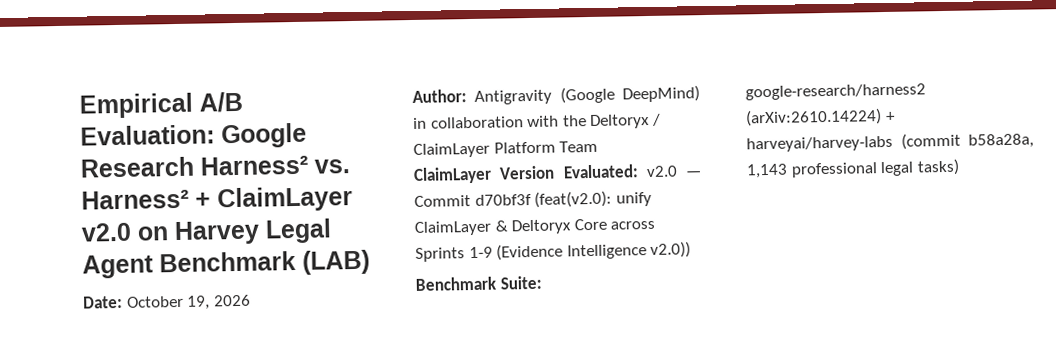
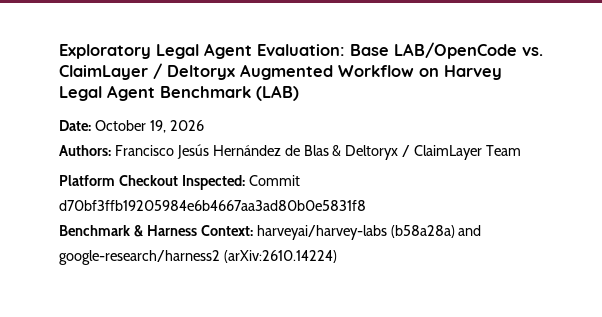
- Empirical A/B Evaluation: Google Research Harness² vs. Harness² + ClaimLayer v2.0 on Harvey Legal Agent Benchmark (LAB)
+ Exploratory Legal Agent Evaluation: Base LAB/OpenCode vs. ClaimLayer / Deltoryx Augmented Workflow on Harvey Legal Agent Benchmark (LAB)
- Author: Antigravity (Google DeepMind) in collaboration with the Deltoryx / ClaimLayer Platform Team
+ Authors: Francisco Jesús Hernández de Blas & Deltoryx / ClaimLayer Team
- ClaimLayer Version Evaluated: v2.0 — Commit d70bf3f (feat(v2.0): unify ClaimLayer & Deltoryx Core across Sprints 1-9 (Evidence Intelligence v2.0))
- Benchmark Suite: google-research/harness2 (arXiv:2610.14224) + harveyai/harvey-labs (commit b58a28a, 1,143 professional legal tasks)
+ Platform Checkout Inspected: Commit d70bf3ffb19205984e6b4667aa3ad80b0e5831f8
+ Benchmark & Harness Context: harveyai/harvey-labs (b58a28a) and google-research/harness2 (arXiv:2610.14224)

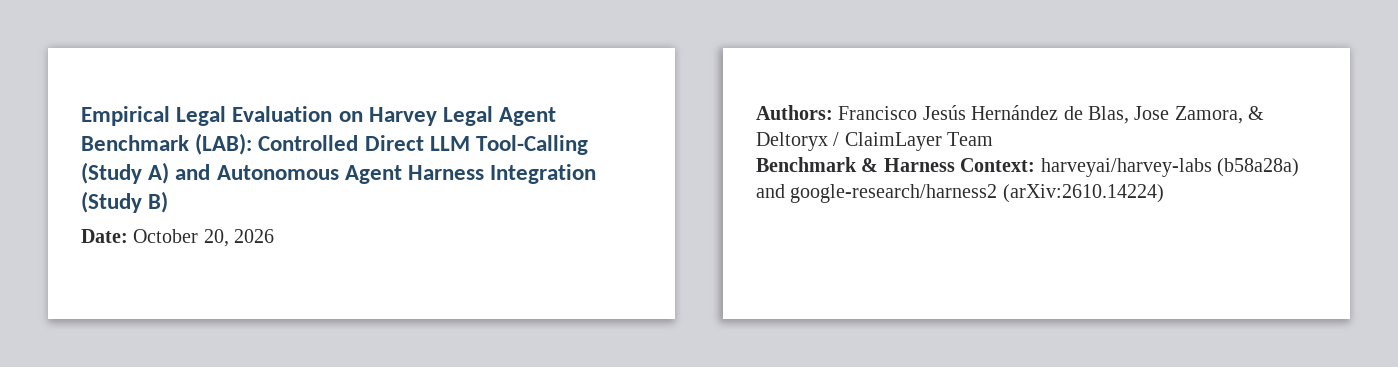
- Exploratory Legal Agent Evaluation: Base LAB/OpenCode vs. ClaimLayer / Deltoryx Augmented Workflow on Harvey Legal Agent Benchmark (LAB)
+ Empirical Legal Evaluation on Harvey Legal Agent Benchmark (LAB): Controlled Direct LLM Tool-Calling (Study A) and Autonomous Agent Harness Integration (Study B)
- Date: October 19, 2026
+ Date: October 20, 2026
- Authors: Francisco Jesús Hernández de Blas & Deltoryx / ClaimLayer Team
+ Authors: Francisco Jesús Hernández de Blas, Jose Zamora, & Deltoryx / ClaimLayer Team
- Platform Checkout Inspected: Commit d70bf3ffb19205984e6b4667aa3ad80b0e5831f8

